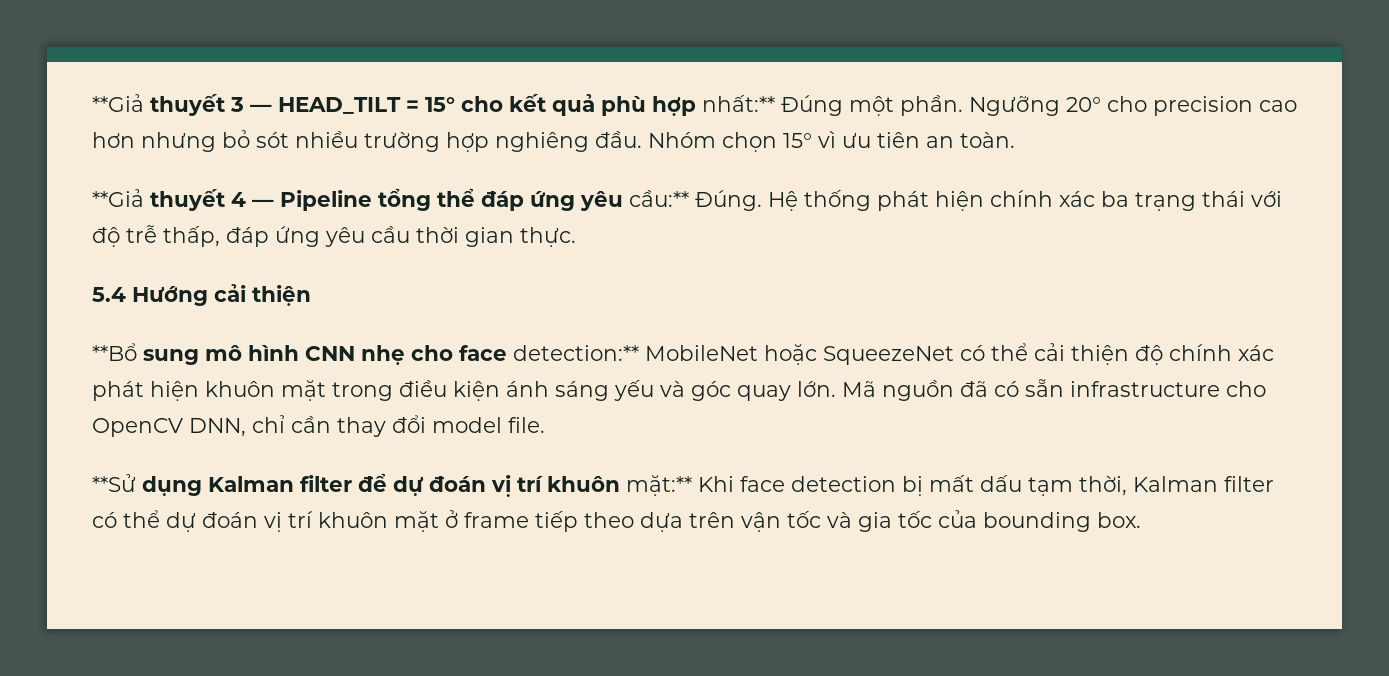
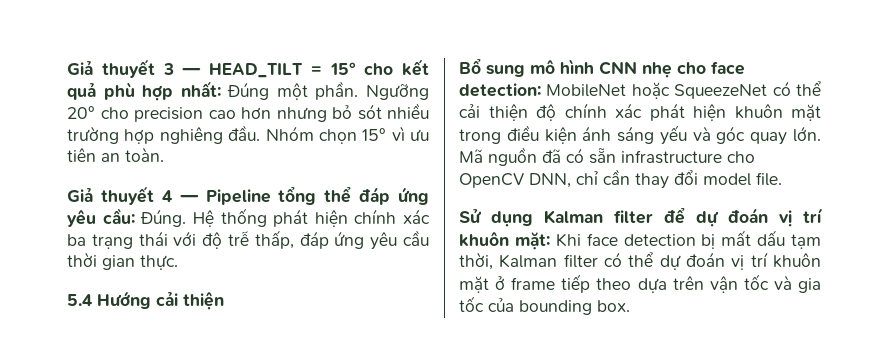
- **Giả thuyết 3 — HEAD_TILT = 15° cho kết quả phù hợp nhất:** Đúng một phần.
+ Giả thuyết 3 — HEAD_TILT = 15° cho kết quả phù hợp nhất: Đúng một phần.
- **Giả thuyết 4 — Pipeline tổng thể đáp ứng yêu cầu:** Đúng.
+ Giả thuyết 4 — Pipeline tổng thể đáp ứng yêu cầu: Đúng.
- **Bổ sung mô hình CNN nhẹ cho face detection:** MobileNet hoặc SqueezeNet có thể cải thiện độ chính xác phát hiện khuôn mặt trong điều kiện ánh sáng yếu và góc quay lớn.
+ Bổ sung mô hình CNN nhẹ cho face detection: MobileNet hoặc SqueezeNet có thể cải thiện độ chính xác phát hiện khuôn mặt trong điều kiện ánh sáng yếu và góc quay lớn.
- **Sử dụng Kalman filter để dự đoán vị trí khuôn mặt:** Khi face detection bị mất dấu tạm thời, Kalman filter có thể dự đoán vị trí khuôn mặt ở frame tiếp theo dựa trên vận tốc và gia tốc của bounding box.
+ Sử dụng Kalman filter để dự đoán vị trí khuôn mặt: Khi face detection bị mất dấu tạm thời, Kalman filter có thể dự đoán vị trí khuôn mặt ở frame tiếp theo dựa trên vận tốc và gia tốc của bounding box.

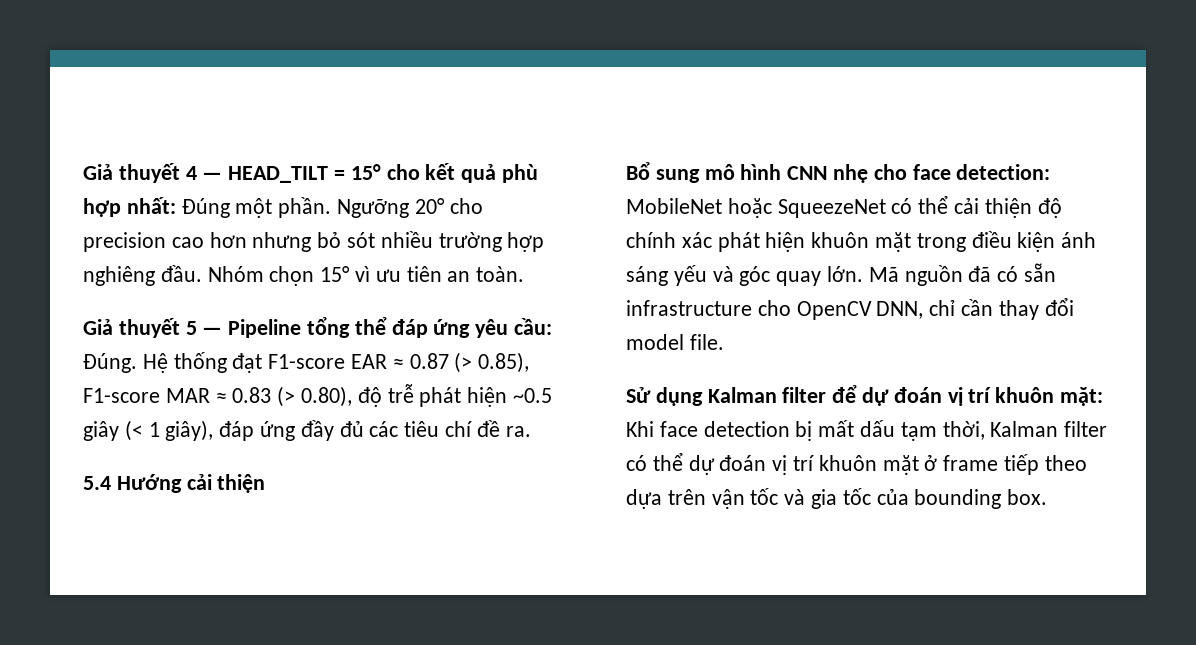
- Giả thuyết 3 — HEAD_TILT = 15° cho kết quả phù hợp nhất: Đúng một phần.
+ Giả thuyết 4 — HEAD_TILT = 15° cho kết quả phù hợp nhất: Đúng một phần.
- Giả thuyết 4 — Pipeline tổng thể đáp ứng yêu cầu: Đúng.
+ Giả thuyết 5 — Pipeline tổng thể đáp ứng yêu cầu: Đúng.
- Hệ thống phát hiện chính xác ba trạng thái với độ trễ thấp, đáp ứng yêu cầu thời gian thực.
+ Hệ thống đạt F1-score EAR ≈ 0.87 (> 0.85), F1-score MAR ≈ 0.83 (> 0.80), độ trễ phát hiện ~0.5 giây (< 1 giây), đáp ứng đầy đủ các tiêu chí đề ra.

